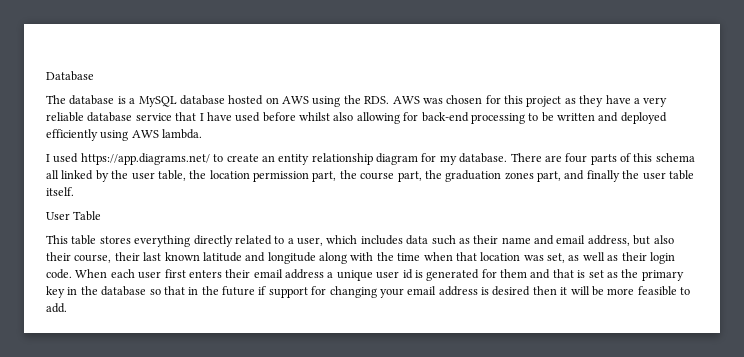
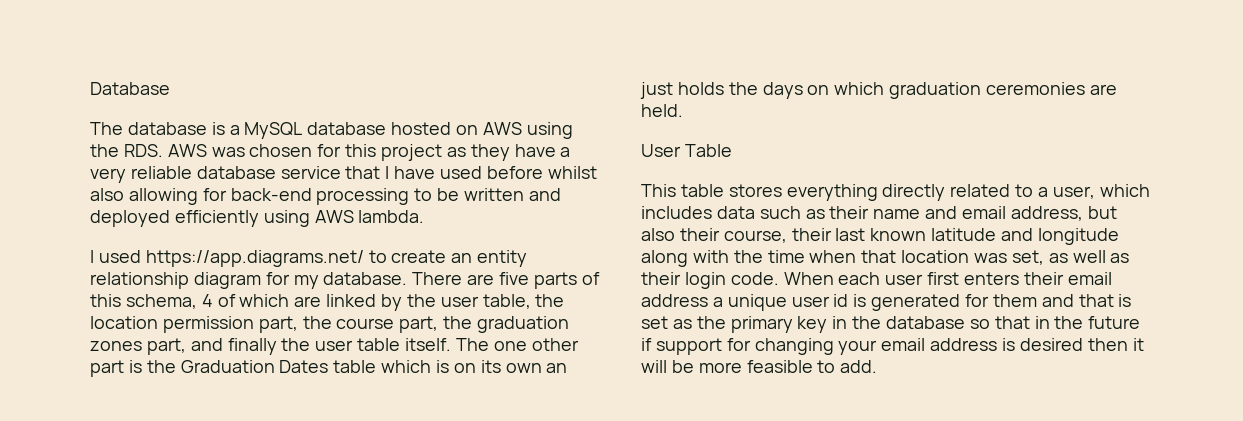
- There are four parts of this schema all linked by the user table, the location permission part, the course part, the graduation zones part, and finally the user table itself.
+ There are five parts of this schema, 4 of which are linked by the user table, the location permission part, the course part, the graduation zones part, and finally the user table itself. The one other part is the Graduation Dates table which is on its own an just holds the days on which graduation ceremonies are held.

